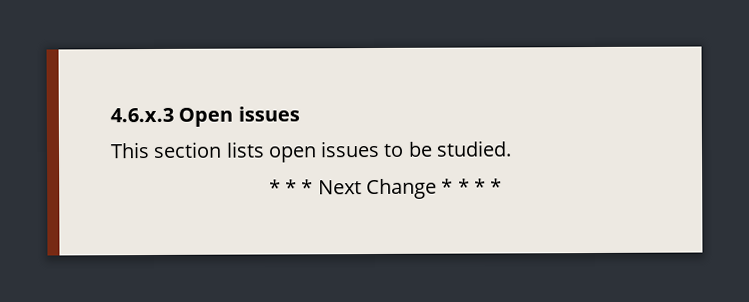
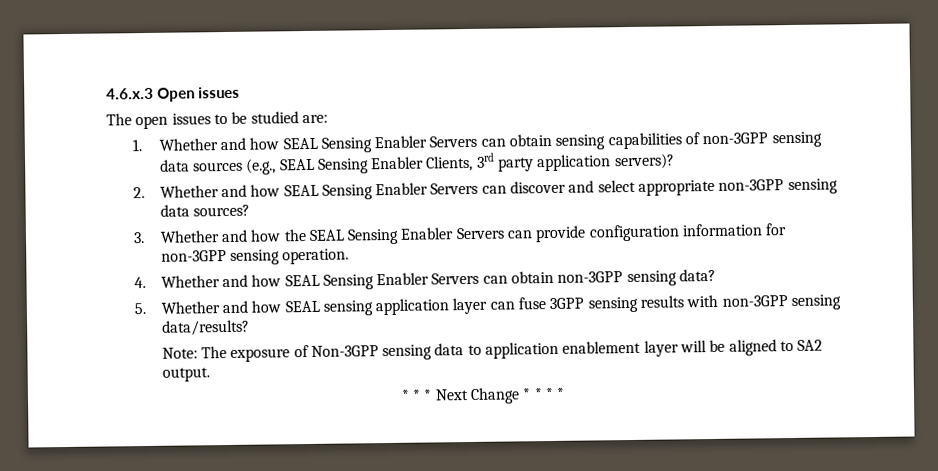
- This section lists open issues to be studied.
+ The open issues to be studied are:
+ 1. Whether and how SEAL Sensing Enabler Servers can obtain sensing capabilities of non-3GPP sensing data sources (e.g., SEAL Sensing Enabler Clients, 3rd party application servers)?
+ 2. Whether and how SEAL Sensing Enabler Servers can discover and select appropriate non-3GPP sensing data sources?
+ 3. Whether and how the SEAL Sensing Enabler Servers can provide configuration information for non-3GPP sensing operation.
+ 4. Whether and how SEAL Sensing Enabler Servers can obtain non-3GPP sensing data?
+ 5. Whether and how SEAL sensing application layer can fuse 3GPP sensing results with non-3GPP sensing data/results?
+ Note: The exposure of Non-3GPP sensing data to application enablement layer will be aligned to SA2 output.

